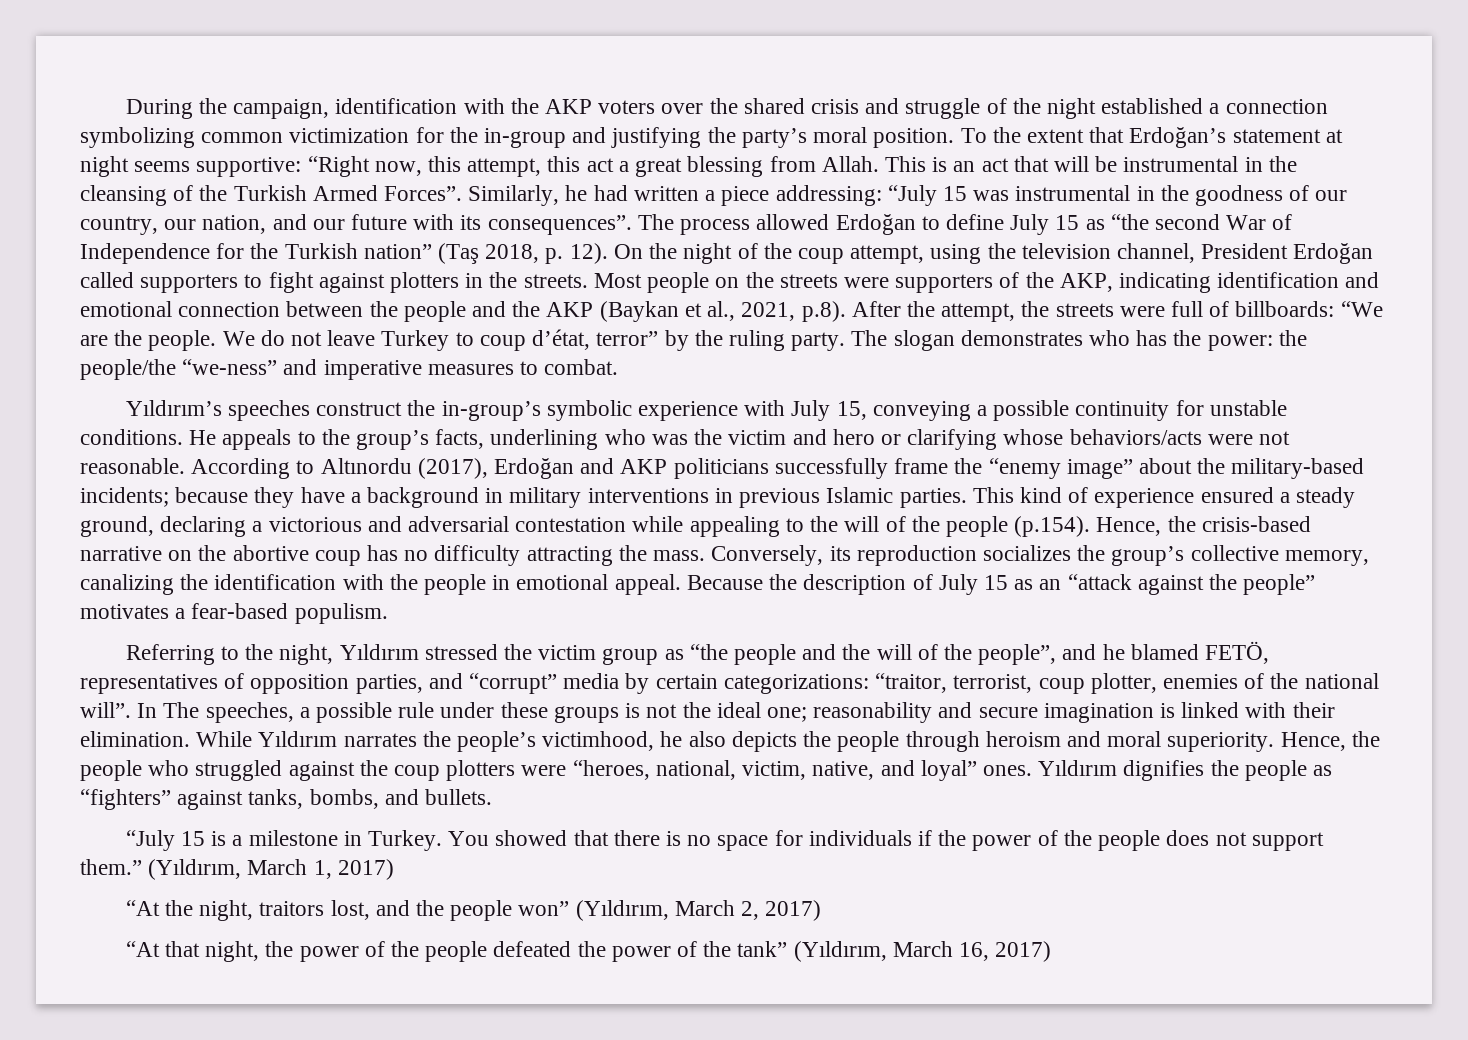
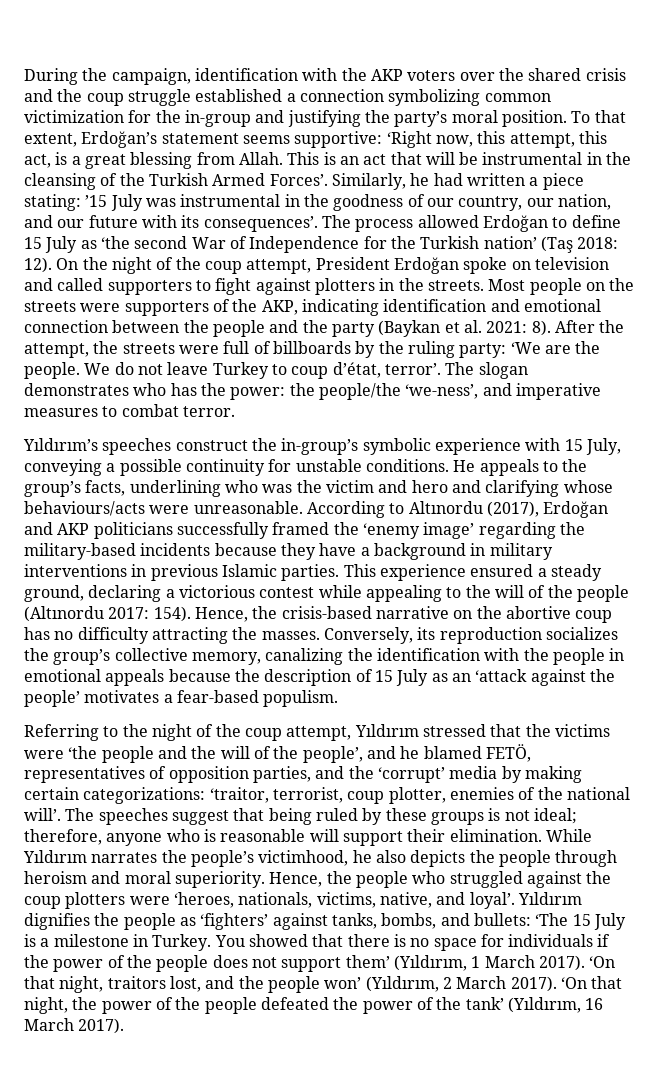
- During the campaign, identification with the AKP voters over the shared crisis and struggle of the night established a connection symbolizing common victimization for the in-group and justifying the party’s moral position.
+ During the campaign, identification with the AKP voters over the shared crisis and the coup struggle established a connection symbolizing common victimization for the in-group and justifying the party’s moral position.
- To the extent that Erdoğan’s statement at night seems supportive: “Right now, this attempt, this act a great blessing from Allah.
+ To that extent, Erdoğan’s statement seems supportive: ‘Right now, this attempt, this act, is a great blessing from Allah.
- This is an act that will be instrumental in the cleansing of the Turkish Armed Forces”.
+ This is an act that will be instrumental in the cleansing of the Turkish Armed Forces’.
- Similarly, he had written a piece addressing: “July 15 was instrumental in the goodness of our country, our nation, and our future with its consequences”.
+ Similarly, he had written a piece stating: ’15 July was instrumental in the goodness of our country, our nation, and our future with its consequences’.
- The process allowed Erdoğan to define July 15 as “the second War of Independence for the Turkish nation” (Taş 2018, p. 12).
+ The process allowed Erdoğan to define 15 July as ‘the second War of Independence for the Turkish nation’ (Taş 2018: 12).
- On the night of the coup attempt, using the television channel, President Erdoğan called supporters to fight against plotters in the streets.
+ On the night of the coup attempt, President Erdoğan spoke on television and called supporters to fight against plotters in the streets.
- Most people on the streets were supporters of the AKP, indicating identification and emotional connection between the people and the AKP (Baykan et al., 2021, p.8). After the attempt, the streets were full of billboards: “We are the people.
+ Most people on the streets were supporters of the AKP, indicating identification and emotional connection between the people and the party (Baykan et al. 2021: 8). After the attempt, the streets were full of billboards by the ruling party: ‘We are the people.
- We do not leave Turkey to coup d’état, terror” by the ruling party.
+ We do not leave Turkey to coup d’état, terror’.
- The slogan demonstrates who has the power: the people/the “we-ness” and imperative measures to combat.
+ The slogan demonstrates who has the power: the people/the ‘we-ness’, and imperative measures to combat terror.
- Yıldırım’s speeches construct the in-group’s symbolic experience with July 15, conveying a possible continuity for unstable conditions.
+ Yıldırım’s speeches construct the in-group’s symbolic experience with 15 July, conveying a possible continuity for unstable conditions.
- He appeals to the group’s facts, underlining who was the victim and hero or clarifying whose behaviors/acts were not reasonable.
+ He appeals to the group’s facts, underlining who was the victim and hero and clarifying whose behaviours/acts were unreasonable.
- According to Altınordu (2017), Erdoğan and AKP politicians successfully frame the “enemy image” about the military-based incidents; because they have a background in military interventions in previous Islamic parties.
+ According to Altınordu (2017), Erdoğan and AKP politicians successfully framed the ‘enemy image’ regarding the military-based incidents because they have a background in military interventions in previous Islamic parties.
- This kind of experience ensured a steady ground, declaring a victorious and adversarial contestation while appealing to the will of the people (p.154). Hence, the crisis-based narrative on the abortive coup has no difficulty attracting the mass.
+ This experience ensured a steady ground, declaring a victorious contest while appealing to the will of the people (Altınordu 2017: 154). Hence, the crisis-based narrative on the abortive coup has no difficulty attracting the masses.
- Conversely, its reproduction socializes the group’s collective memory, canalizing the identification with the people in emotional appeal. Because the description of July 15 as an “attack against the people” motivates a fear-based populism.
+ Conversely, its reproduction socializes the group’s collective memory, canalizing the identification with the people in emotional appeals because the description of 15 July as an ‘attack against the people’ motivates a fear-based populism.
- Referring to the night, Yıldırım stressed the victim group as “the people and the will of the people”, and he blamed FETÖ, representatives of opposition parties, and “corrupt” media by certain categorizations: “traitor, terrorist, coup plotter, enemies of the national will”. In The speeches, a possible rule under these groups is not the ideal one; reasonability and secure imagination is linked with their elimination.
+ Referring to the night of the coup attempt, Yıldırım stressed that the victims were ‘the people and the will of the people’, and he blamed FETÖ, representatives of opposition parties, and the ‘corrupt’ media by making certain categorizations: ‘traitor, terrorist, coup plotter, enemies of the national will’. The speeches suggest that being ruled by these groups is not ideal; therefore, anyone who is reasonable will support their elimination.
- Hence, the people who struggled against the coup plotters were “heroes, national, victim, native, and loyal” ones.
+ Hence, the people who struggled against the coup plotters were ‘heroes, nationals, victims, native, and loyal’.
- Yıldırım dignifies the people as “fighters” against tanks, bombs, and bullets.
- “July 15 is a milestone in Turkey.
+ Yıldırım dignifies the people as ‘fighters’ against tanks, bombs, and bullets: ‘The 15 July is a milestone in Turkey.
- You showed that there is no space for individuals if the power of the people does not support them.” (Yıldırım, March 1, 2017)
- “At the night, traitors lost, and the people won” (Yıldırım, March 2, 2017)
- “At that night, the power of the people defeated the power of the tank” (Yıldırım, March 16, 2017)
+ You showed that there is no space for individuals if the power of the people does not support them’ (Yıldırım, 1 March 2017). ‘On that night, traitors lost, and the people won’ (Yıldırım, 2 March 2017). ‘On that night, the power of the people defeated the power of the tank’ (Yıldırım, 16 March 2017).

